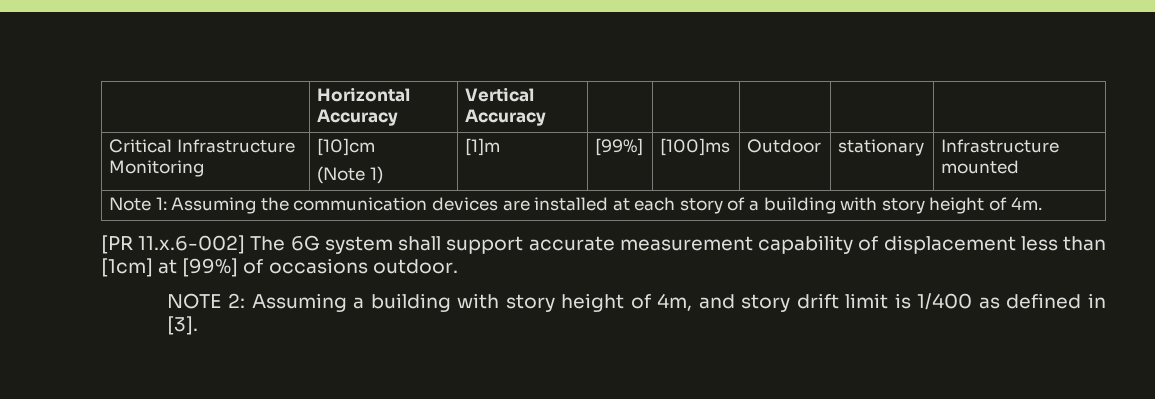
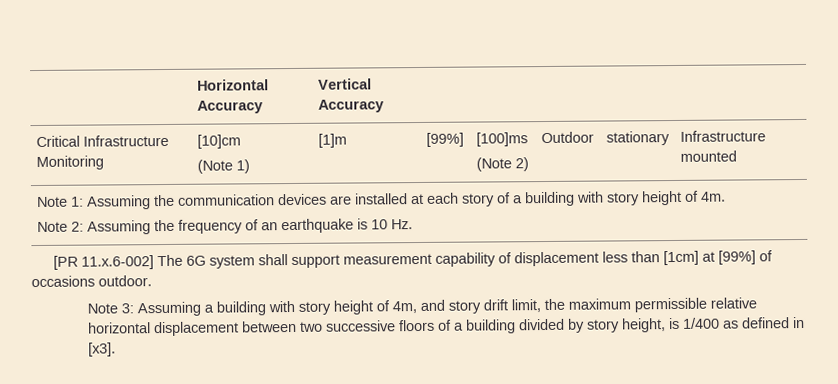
  Critical Infrastructure Monitoring | [10]cm
- (Note 1) | [1]m | [99%] | [100]ms | Outdoor | stationary | Infrastructure mounted
+ (Note 1) | [1]m | [99%] | [100]ms
+ (Note 2) | Outdoor | stationary | Infrastructure mounted
  Note 1: Assuming the communication devices are installed at each story of a building with story height of 4m.
+ Note 2: Assuming the frequency of an earthquake is 10 Hz.
- [PR 11.x.6-002] The 6G system shall support accurate measurement capability of displacement less than [1cm] at [99%] of occasions outdoor.
+ [PR 11.x.6-002] The 6G system shall support measurement capability of displacement less than [1cm] at [99%] of occasions outdoor.
- NOTE 2: Assuming a building with story height of 4m, and story drift limit is 1/400 as defined in [3].
+ Note 3: Assuming a building with story height of 4m, and story drift limit, the maximum permissible relative horizontal displacement between two successive floors of a building divided by story height, is 1/400 as defined in [x3].

